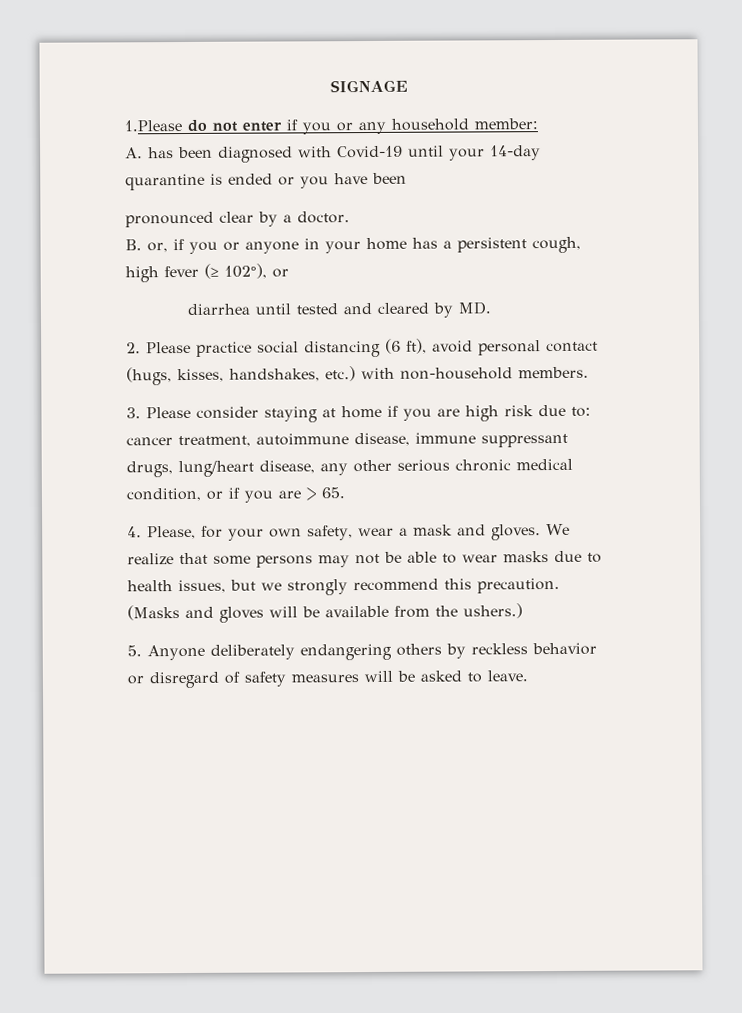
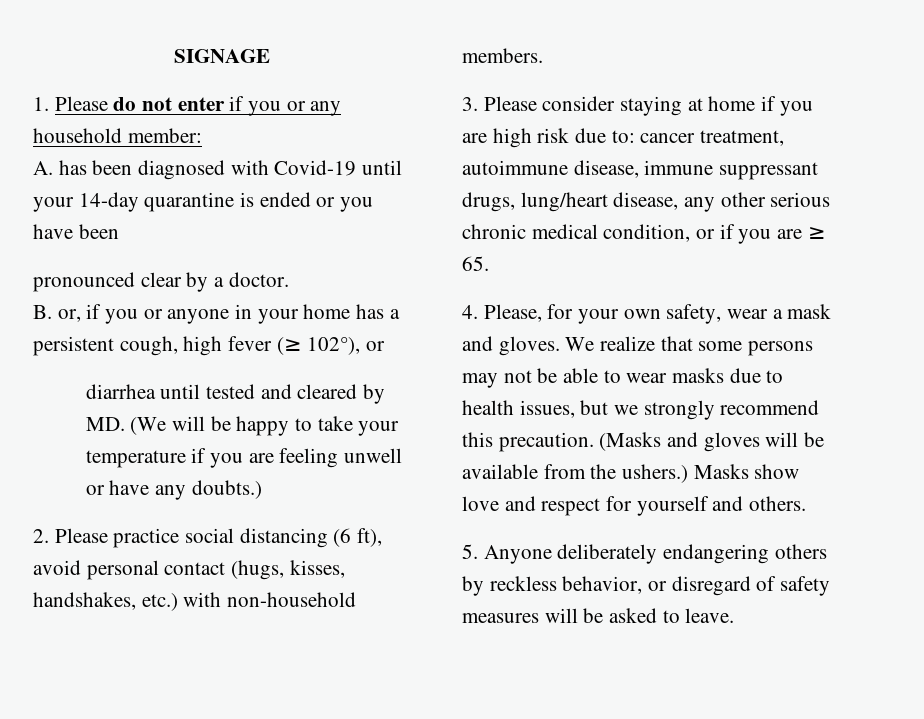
- 1.Please do not enter if you or any household member:
+ 1. Please do not enter if you or any household member:
- diarrhea until tested and cleared by MD.
+ diarrhea until tested and cleared by MD. (We will be happy to take your temperature if you are feeling unwell or have any doubts.)
- 3. Please consider staying at home if you are high risk due to: cancer treatment, autoimmune disease, immune suppressant drugs, lung/heart disease, any other serious chronic medical condition, or if you are > 65.
+ 3. Please consider staying at home if you are high risk due to: cancer treatment, autoimmune disease, immune suppressant drugs, lung/heart disease, any other serious chronic medical condition, or if you are ≥ 65.
+ Masks show love and respect for yourself and others.
- 5. Anyone deliberately endangering others by reckless behavior or disregard of safety measures will be asked to leave.
+ 5. Anyone deliberately endangering others by reckless behavior, or disregard of safety measures will be asked to leave.

